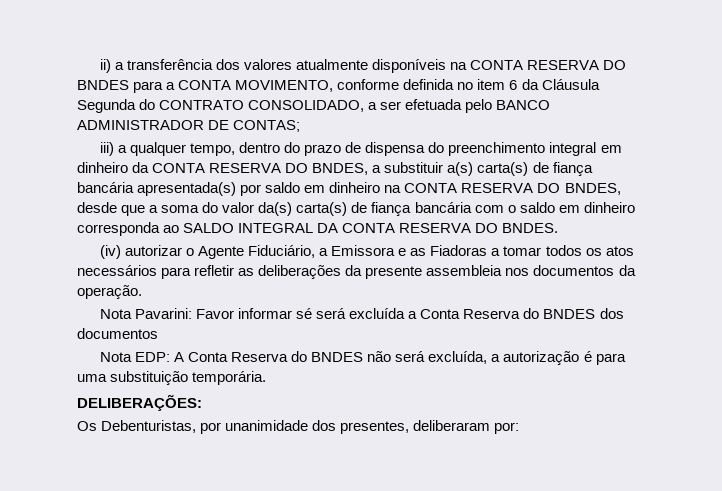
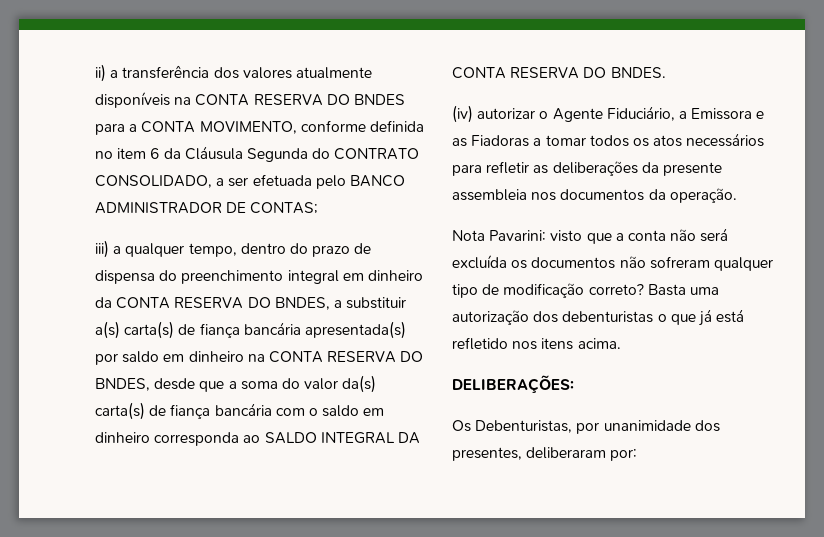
- Nota Pavarini: Favor informar sé será excluída a Conta Reserva do BNDES dos documentos
- Nota EDP: A Conta Reserva do BNDES não será excluída, a autorização é para uma substituição temporária.
+ Nota Pavarini: visto que a conta não será excluída os documentos não sofreram qualquer tipo de modificação correto? Basta uma autorização dos debenturistas o que já está refletido nos itens acima.

